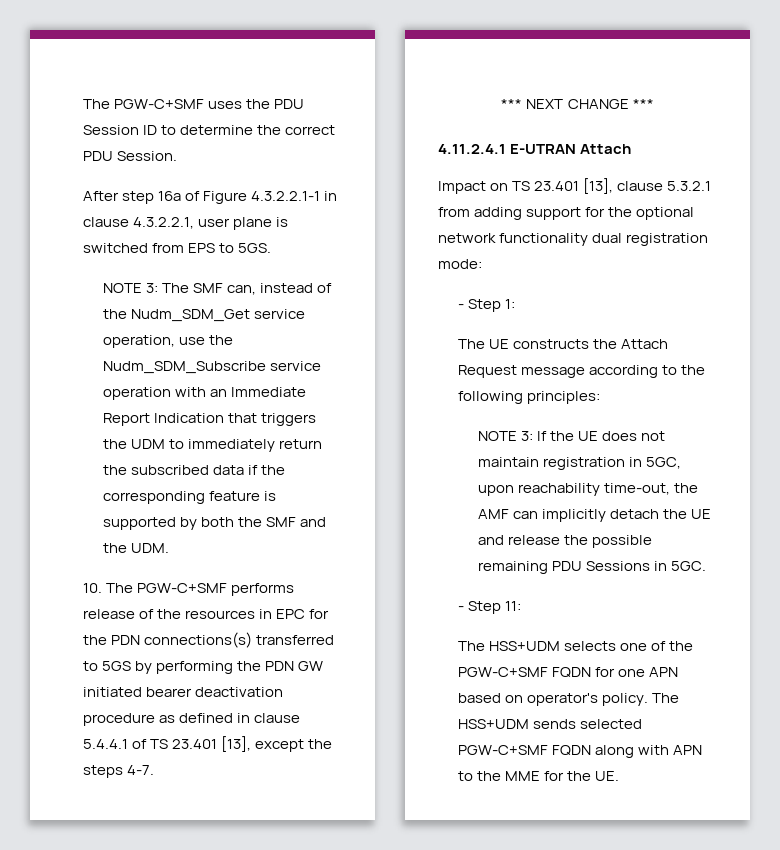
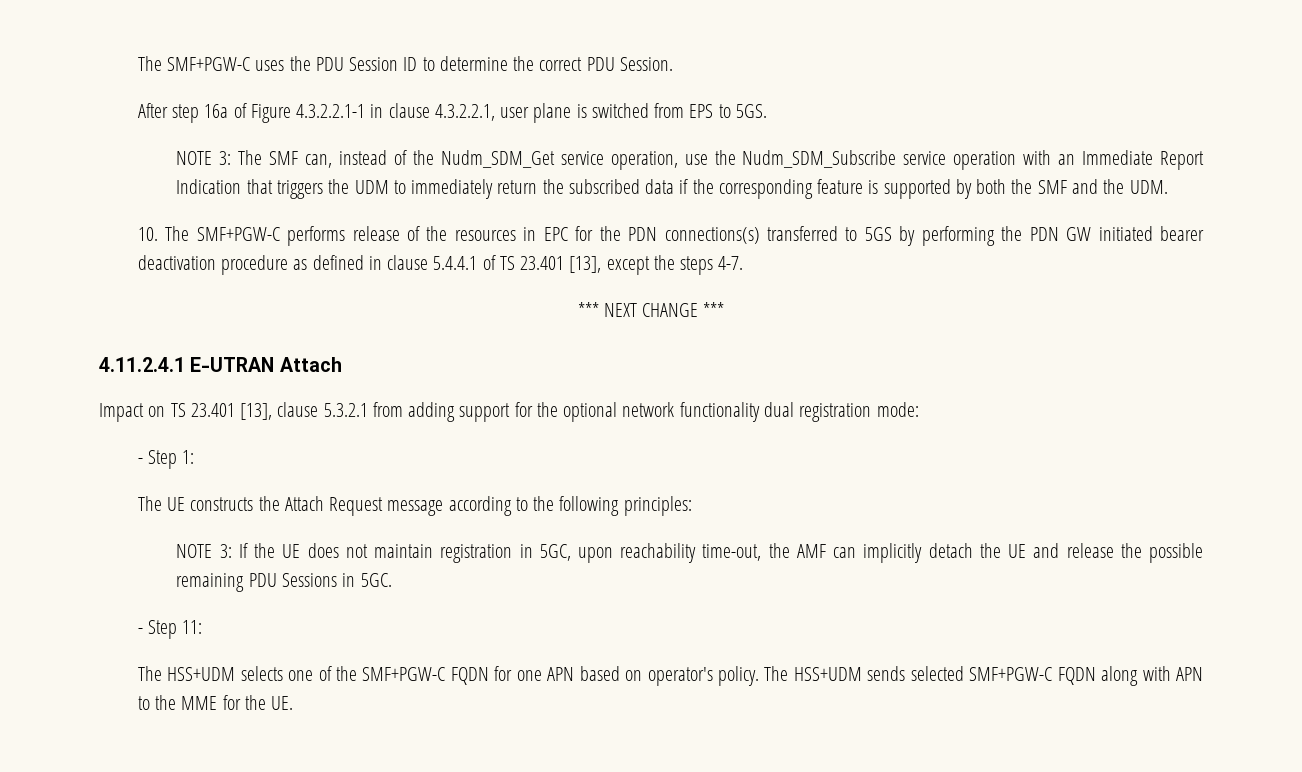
- The PGW-C+SMF uses the PDU Session ID to determine the correct PDU Session.
+ The SMF+PGW-C uses the PDU Session ID to determine the correct PDU Session.
- 10. The PGW-C+SMF performs release of the resources in EPC for the PDN connections(s) transferred to 5GS by performing the PDN GW initiated bearer deactivation procedure as defined in clause 5.4.4.1 of TS 23.401 [13], except the steps 4-7.
+ 10. The SMF+PGW-C performs release of the resources in EPC for the PDN connections(s) transferred to 5GS by performing the PDN GW initiated bearer deactivation procedure as defined in clause 5.4.4.1 of TS 23.401 [13], except the steps 4-7.
- The HSS+UDM selects one of the PGW-C+SMF FQDN for one APN based on operator's policy.
+ The HSS+UDM selects one of the SMF+PGW-C FQDN for one APN based on operator's policy.
- The HSS+UDM sends selected PGW-C+SMF FQDN along with APN to the MME for the UE.
+ The HSS+UDM sends selected SMF+PGW-C FQDN along with APN to the MME for the UE.

